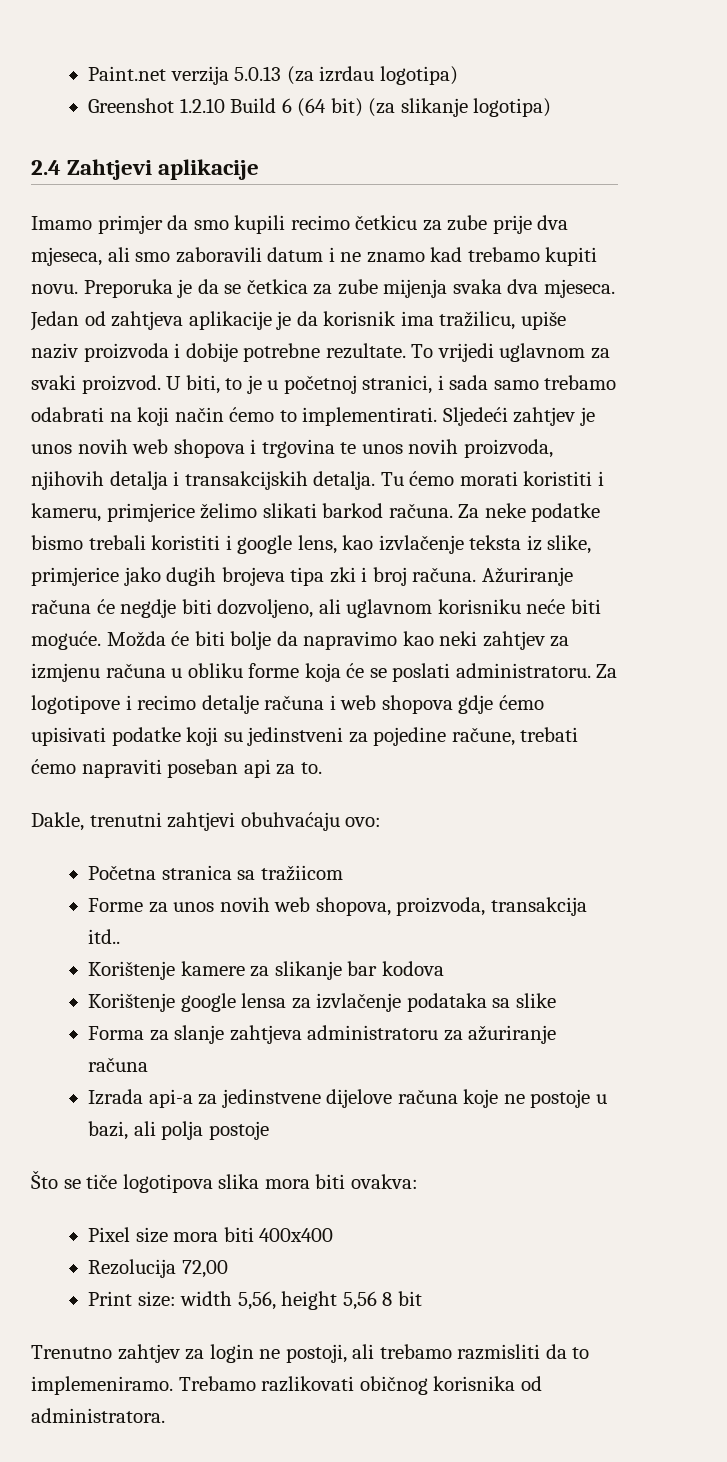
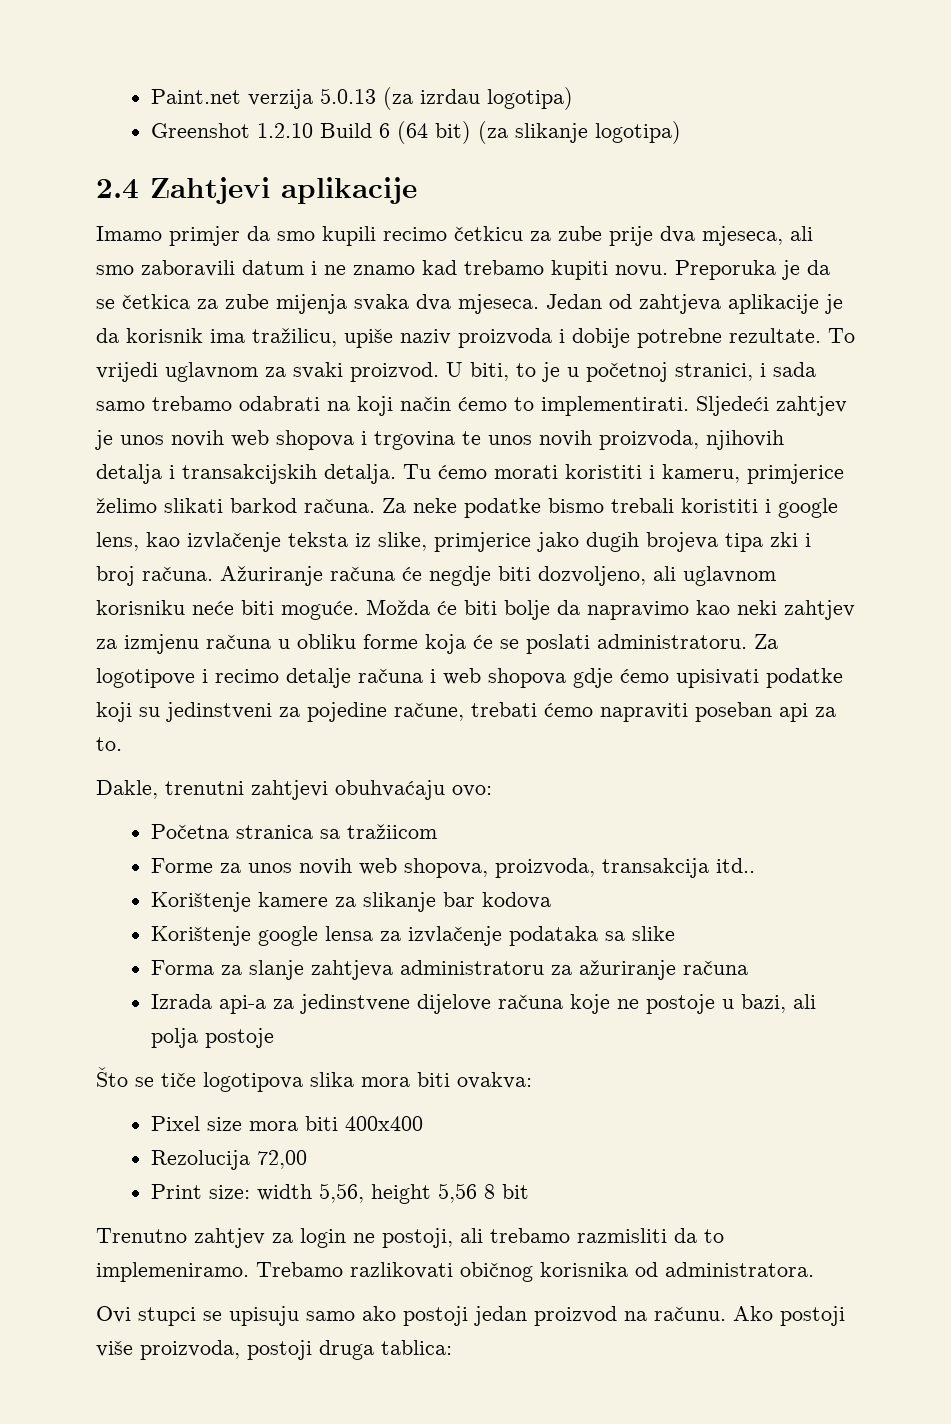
+ Ovi stupci se upisuju samo ako postoji jedan proizvod na računu. Ako postoji više proizvoda, postoji druga tablica:

